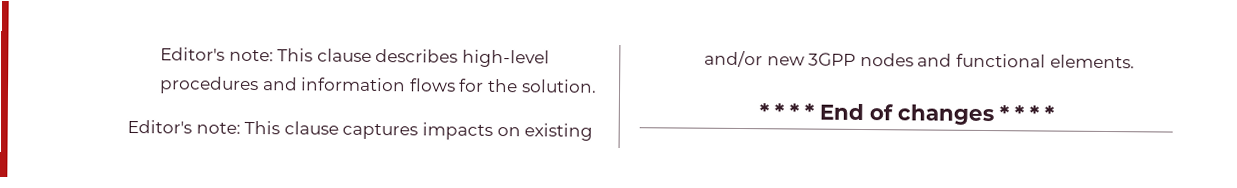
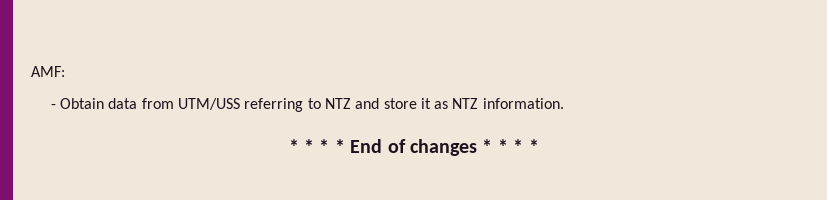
- Editor's note: This clause describes high-level procedures and information flows for the solution.
- Editor's note: This clause captures impacts on existing and/or new 3GPP nodes and functional elements.
+ AMF:
+ - Obtain data from UTM/USS referring to NTZ and store it as NTZ information.

